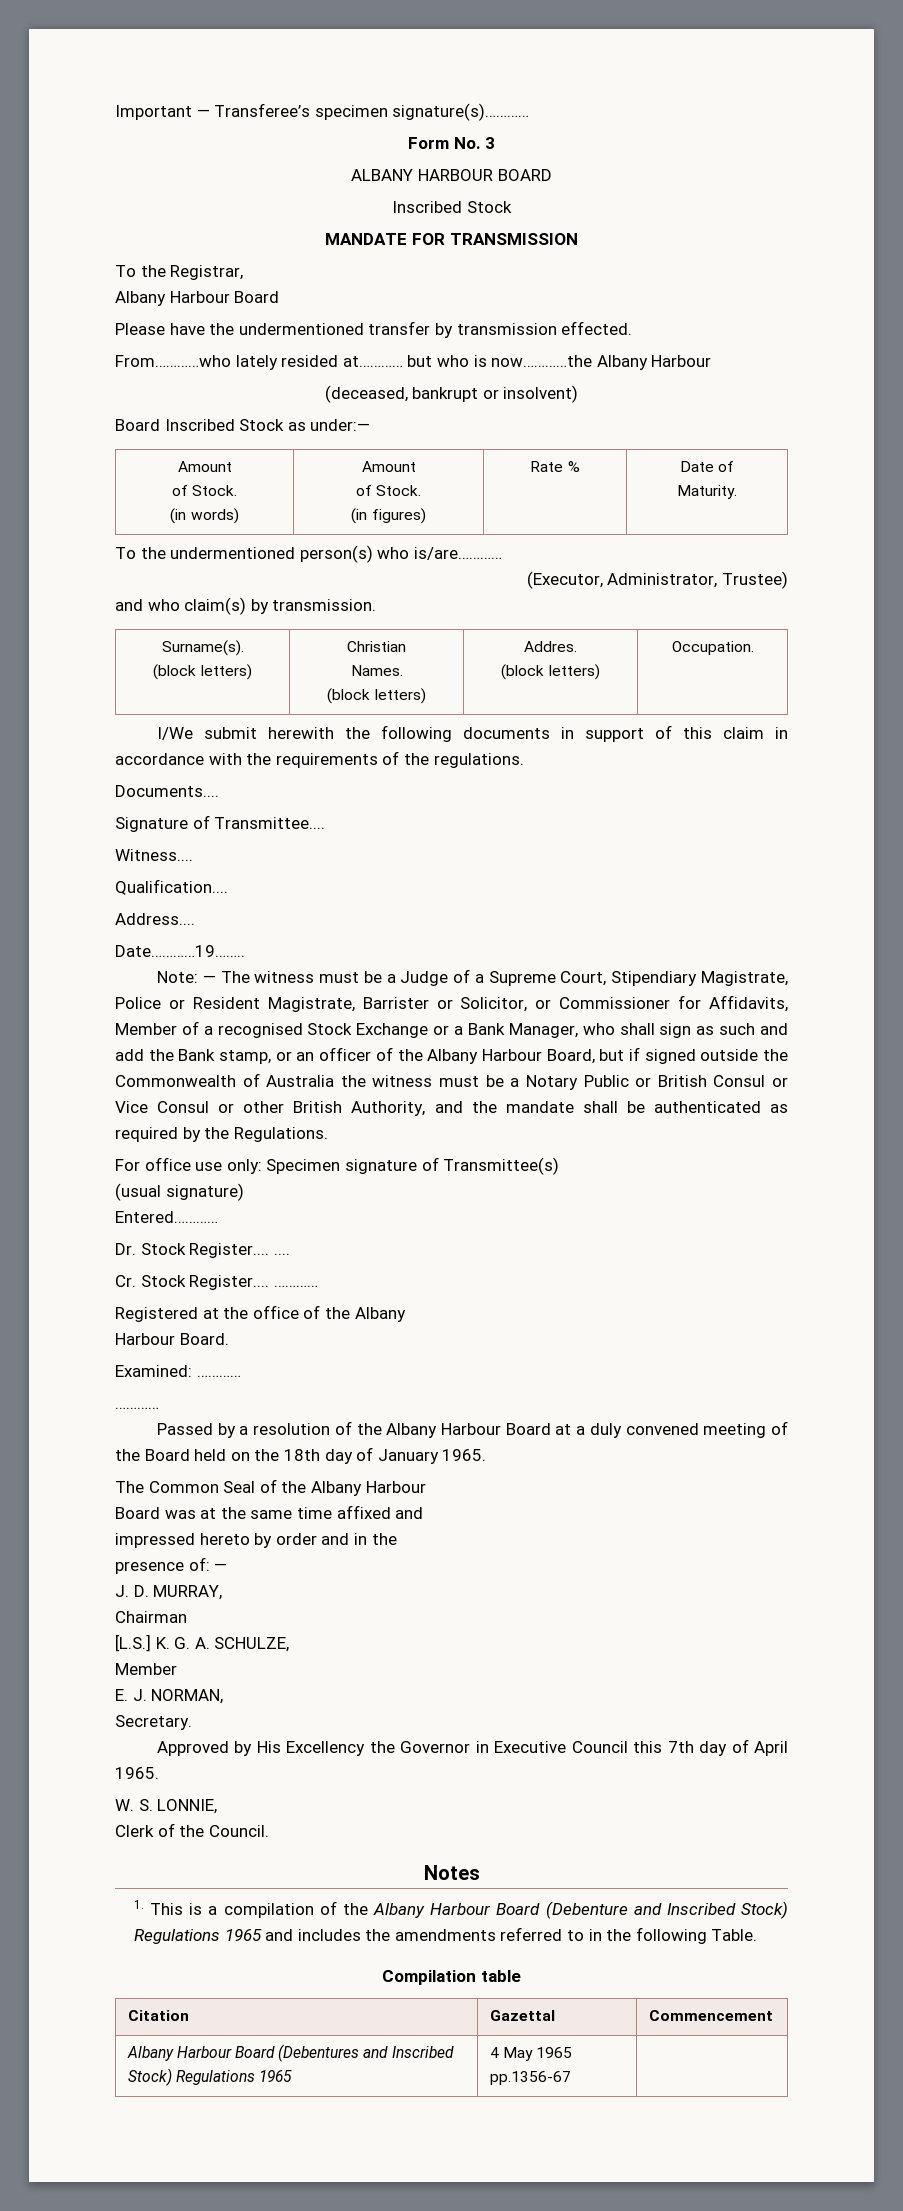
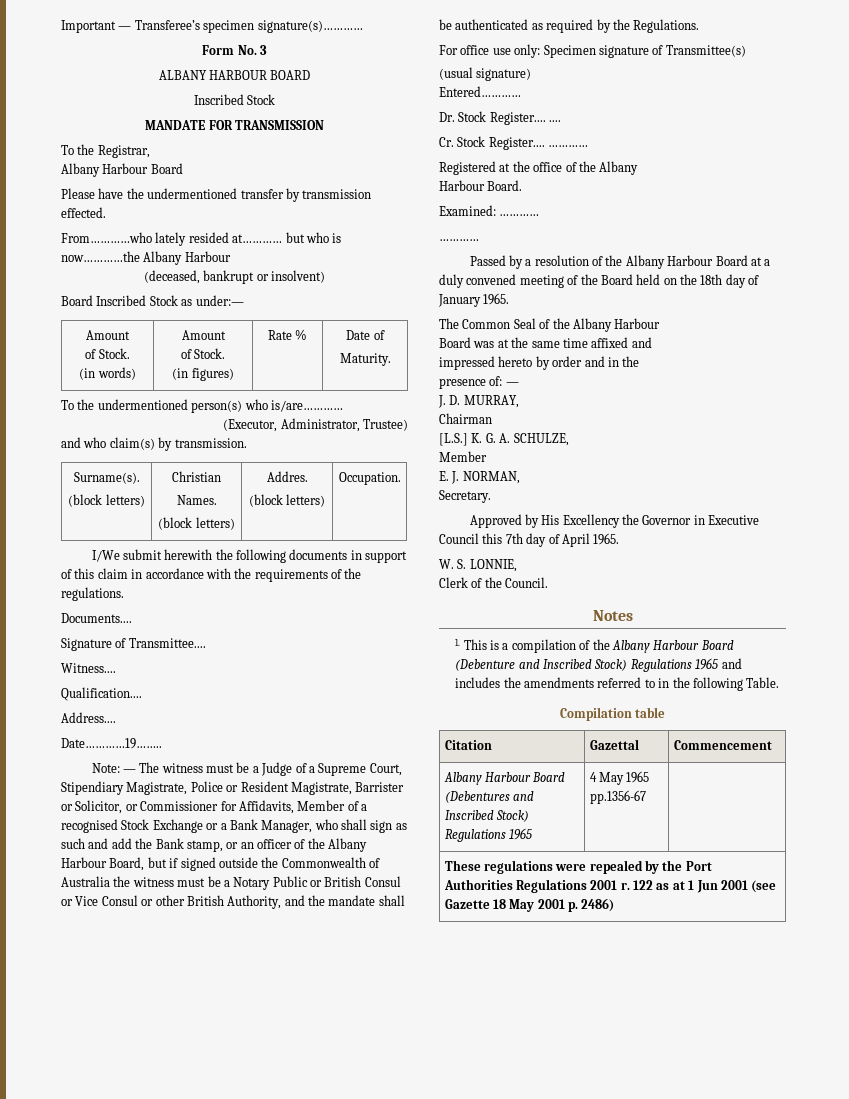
+ These regulations were repealed by the Port Authorities Regulations 2001 r. 122 as at 1 Jun 2001 (see Gazette 18 May 2001 p. 2486)

